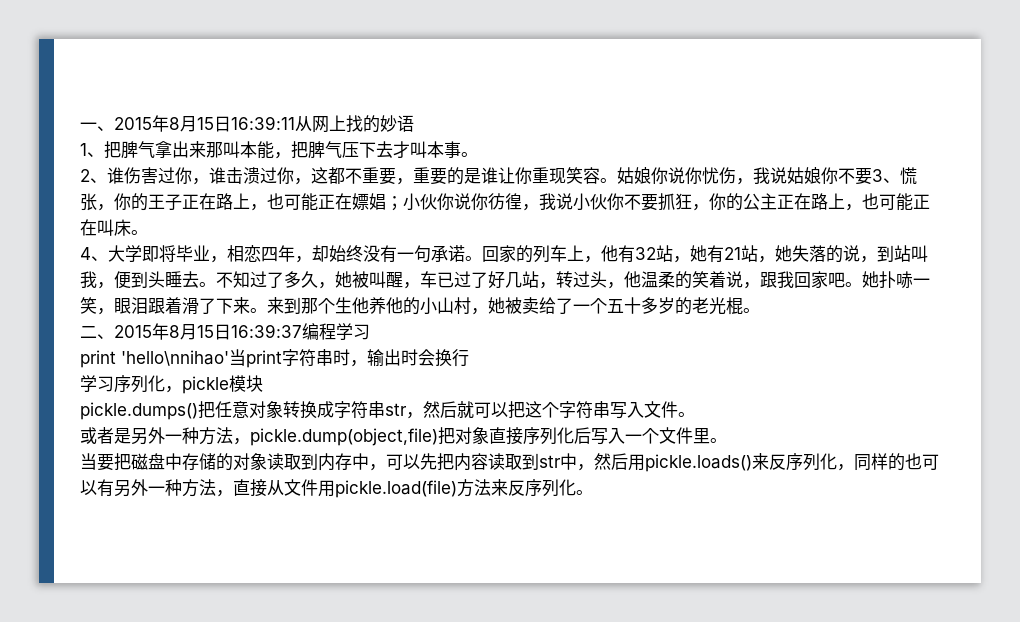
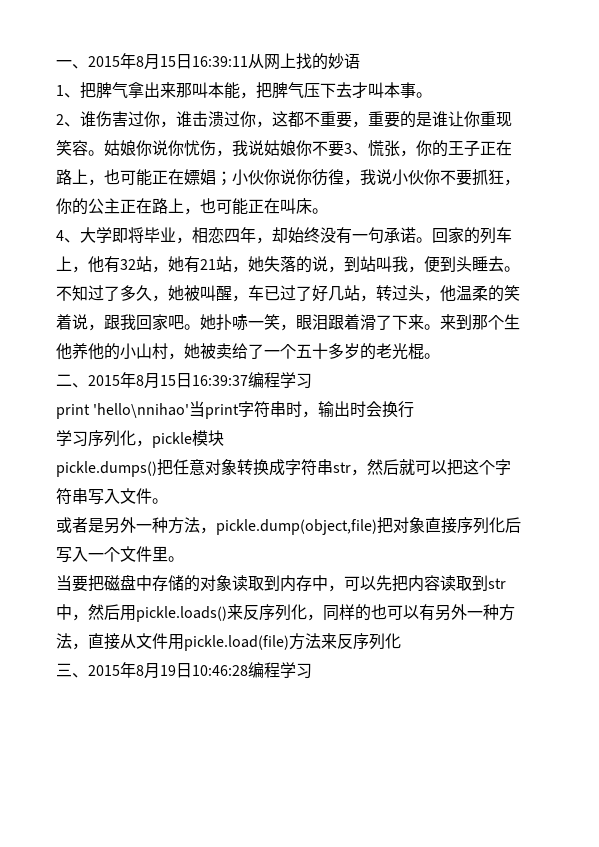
- 当要把磁盘中存储的对象读取到内存中，可以先把内容读取到str中，然后用pickle.loads()来反序列化，同样的也可以有另外一种方法，直接从文件用pickle.load(file)方法来反序列化。
+ 当要把磁盘中存储的对象读取到内存中，可以先把内容读取到str中，然后用pickle.loads()来反序列化，同样的也可以有另外一种方法，直接从文件用pickle.load(file)方法来反序列化
+ 三、2015年8月19日10:46:28编程学习

